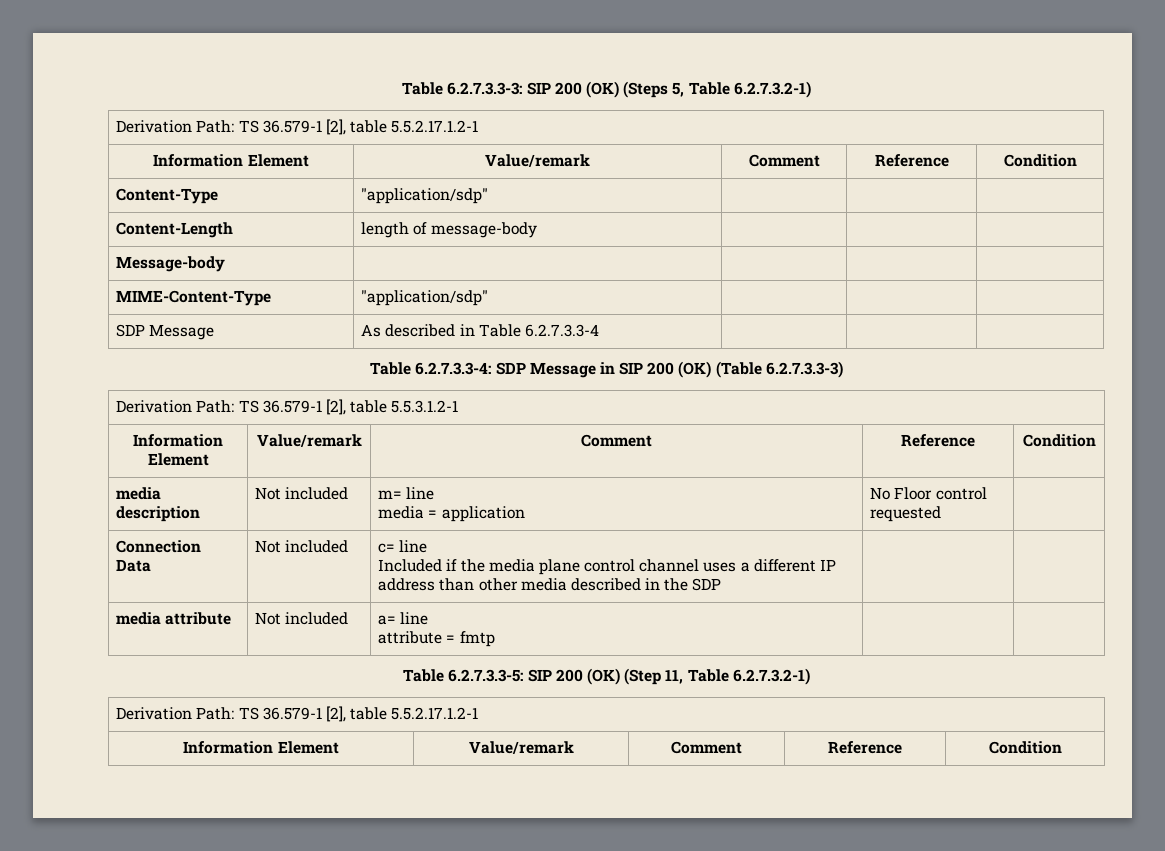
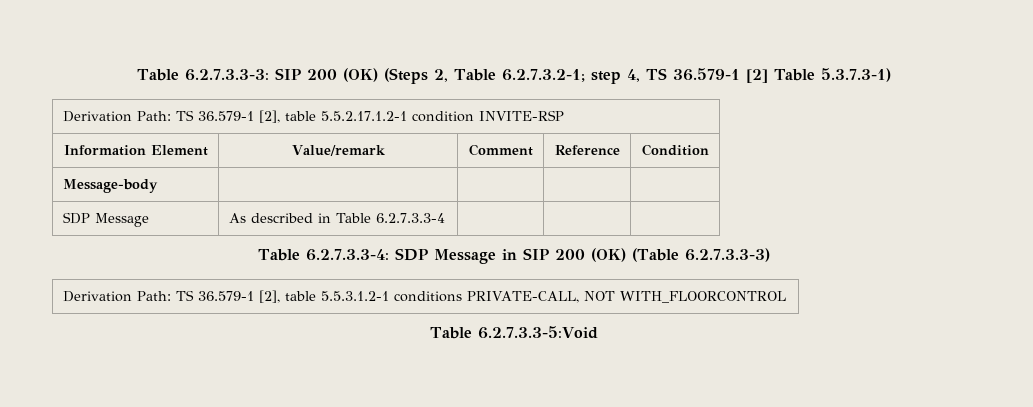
- Table 6.2.7.3.3-3: SIP 200 (OK) (Steps 5, Table 6.2.7.3.2-1)
- Derivation Path: TS 36.579-1 [2], table 5.5.2.17.1.2-1
+ Table 6.2.7.3.3-3: SIP 200 (OK) (Steps 2, Table 6.2.7.3.2-1; step 4, TS 36.579-1 [2] Table 5.3.7.3-1)
+ Derivation Path: TS 36.579-1 [2], table 5.5.2.17.1.2-1 condition INVITE-RSP
  Information Element | Value/remark | Comment | Reference | Condition
- Content-Type | "application/sdp" | | |
- Content-Length | length of message-body | | |
- MIME-Content-Type | "application/sdp" | | |
- Derivation Path: TS 36.579-1 [2], table 5.5.3.1.2-1
- Information Element | Value/remark | Comment | Reference | Condition
- media description | Not included | m= line
- media = application | No Floor control requested |
- Connection Data | Not included | c= line
- Included if the media plane control channel uses a different IP address than other media described in the SDP | |
- media attribute | Not included | a= line
- attribute = fmtp | |
- Table 6.2.7.3.3-5: SIP 200 (OK) (Step 11, Table 6.2.7.3.2-1)
- Derivation Path: TS 36.579-1 [2], table 5.5.2.17.1.2-1
- Information Element | Value/remark | Comment | Reference | Condition
+ Derivation Path: TS 36.579-1 [2], table 5.5.3.1.2-1 conditions PRIVATE-CALL, NOT WITH_FLOORCONTROL
+ Table 6.2.7.3.3-5:Void

